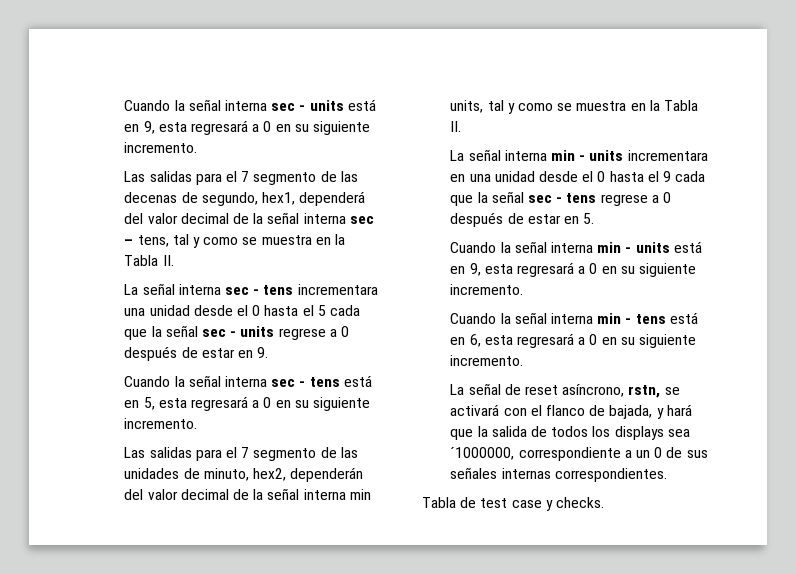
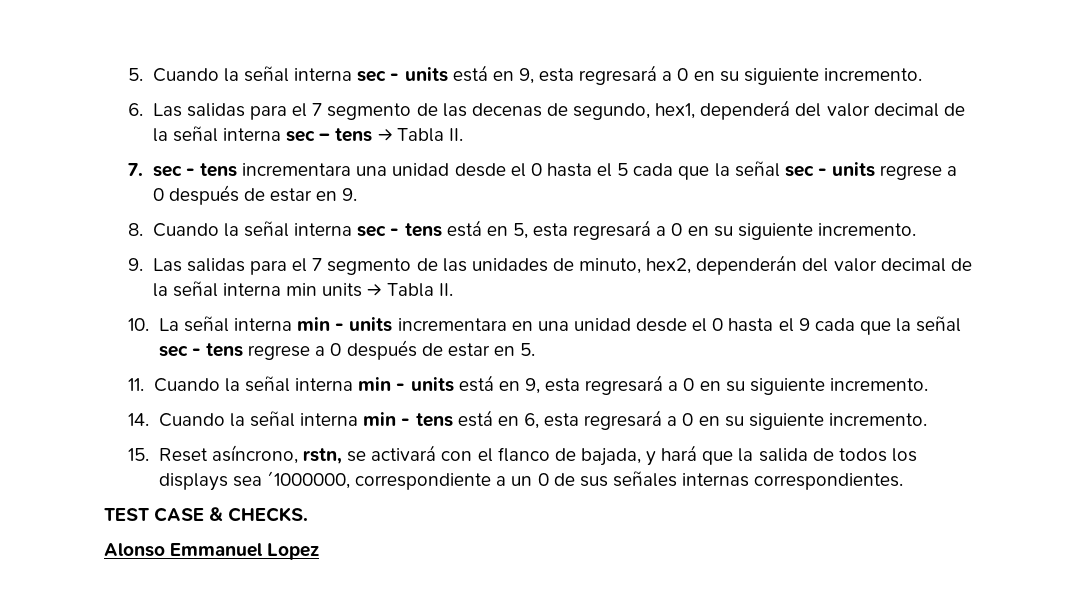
- Cuando la señal interna sec - units está en 9, esta regresará a 0 en su siguiente incremento.
+ 5. Cuando la señal interna sec - units está en 9, esta regresará a 0 en su siguiente incremento.
- Las salidas para el 7 segmento de las decenas de segundo, hex1, dependerá del valor decimal de la señal interna sec – tens, tal y como se muestra en la Tabla II.
- La señal interna sec - tens incrementara una unidad desde el 0 hasta el 5 cada que la señal sec - units regrese a 0 después de estar en 9.
+ 6. Las salidas para el 7 segmento de las decenas de segundo, hex1, dependerá del valor decimal de la señal interna sec – tens → Tabla II.
+ 7. sec - tens incrementara una unidad desde el 0 hasta el 5 cada que la señal sec - units regrese a 0 después de estar en 9.
- Cuando la señal interna sec - tens está en 5, esta regresará a 0 en su siguiente incremento.
+ 8. Cuando la señal interna sec - tens está en 5, esta regresará a 0 en su siguiente incremento.
- Las salidas para el 7 segmento de las unidades de minuto, hex2, dependerán del valor decimal de la señal interna min units, tal y como se muestra en la Tabla II.
- La señal interna min - units incrementara en una unidad desde el 0 hasta el 9 cada que la señal sec - tens regrese a 0 después de estar en 5.
+ 9. Las salidas para el 7 segmento de las unidades de minuto, hex2, dependerán del valor decimal de la señal interna min units → Tabla II.
+ 10. La señal interna min - units incrementara en una unidad desde el 0 hasta el 9 cada que la señal sec - tens regrese a 0 después de estar en 5.
- Cuando la señal interna min - units está en 9, esta regresará a 0 en su siguiente incremento.
+ 11. Cuando la señal interna min - units está en 9, esta regresará a 0 en su siguiente incremento.
- Cuando la señal interna min - tens está en 6, esta regresará a 0 en su siguiente incremento.
+ 14. Cuando la señal interna min - tens está en 6, esta regresará a 0 en su siguiente incremento.
- La señal de reset asíncrono, rstn, se activará con el flanco de bajada, y hará que la salida de todos los displays sea ´1000000, correspondiente a un 0 de sus señales internas correspondientes.
+ 15. Reset asíncrono, rstn, se activará con el flanco de bajada, y hará que la salida de todos los displays sea ´1000000, correspondiente a un 0 de sus señales internas correspondientes.
- Tabla de test case y checks.
+ TEST CASE & CHECKS.
+ Alonso Emmanuel Lopez

